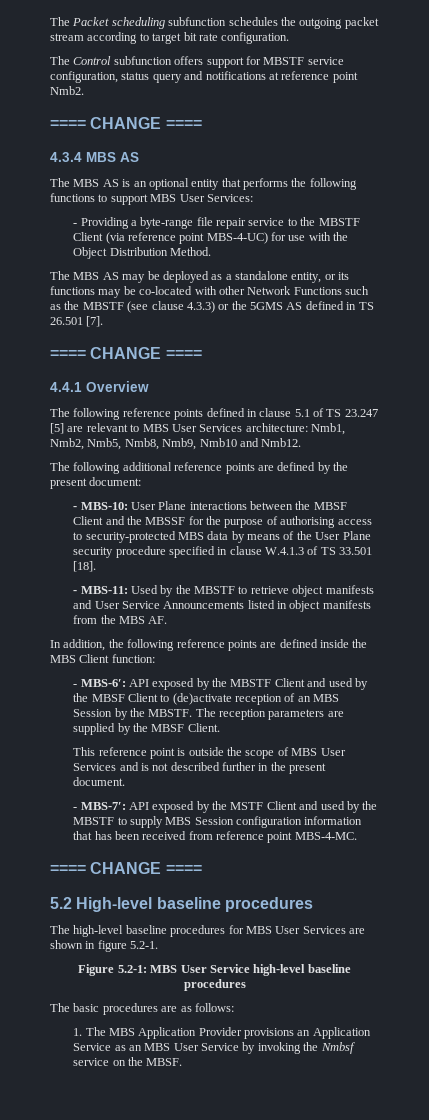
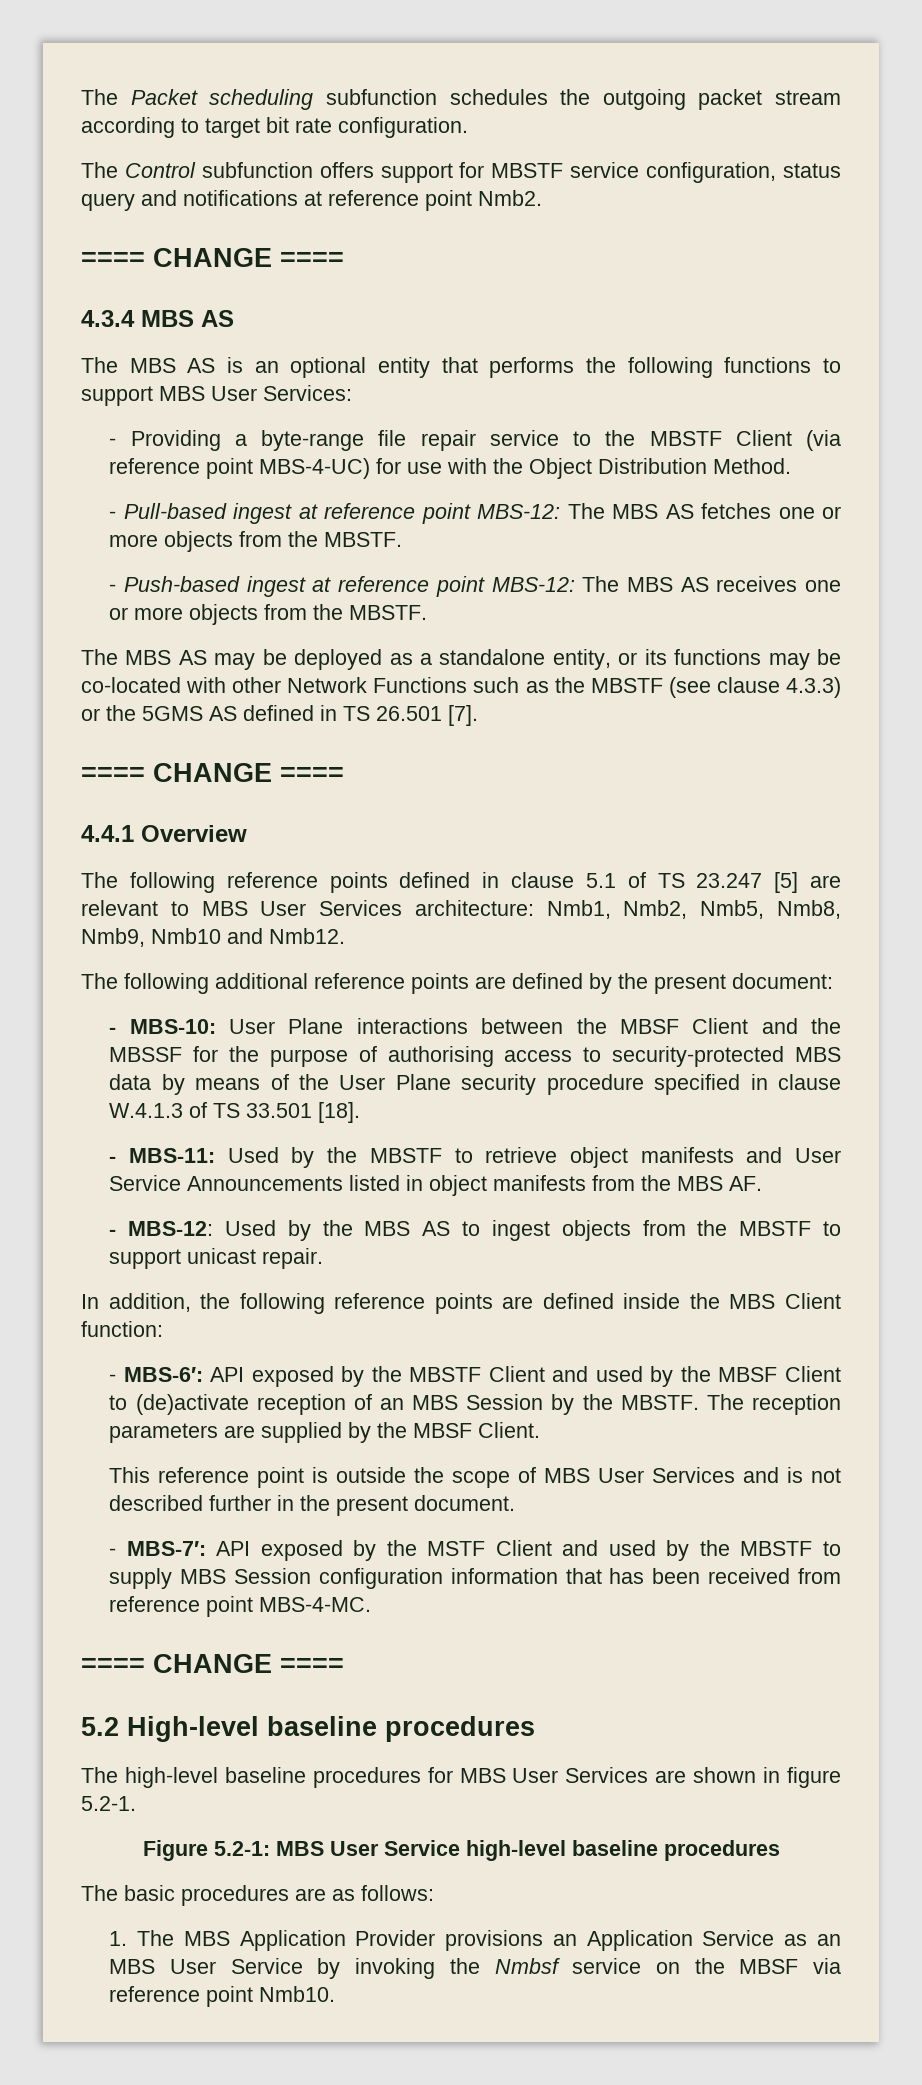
+ - Pull-based ingest at reference point MBS-12: The MBS AS fetches one or more objects from the MBSTF.
+ - Push-based ingest at reference point MBS-12: The MBS AS receives one or more objects from the MBSTF.
+ - MBS-12: Used by the MBS AS to ingest objects from the MBSTF to support unicast repair.
- 1. The MBS Application Provider provisions an Application Service as an MBS User Service by invoking the Nmbsf service on the MBSF.
+ 1. The MBS Application Provider provisions an Application Service as an MBS User Service by invoking the Nmbsf service on the MBSF via reference point Nmb10.

